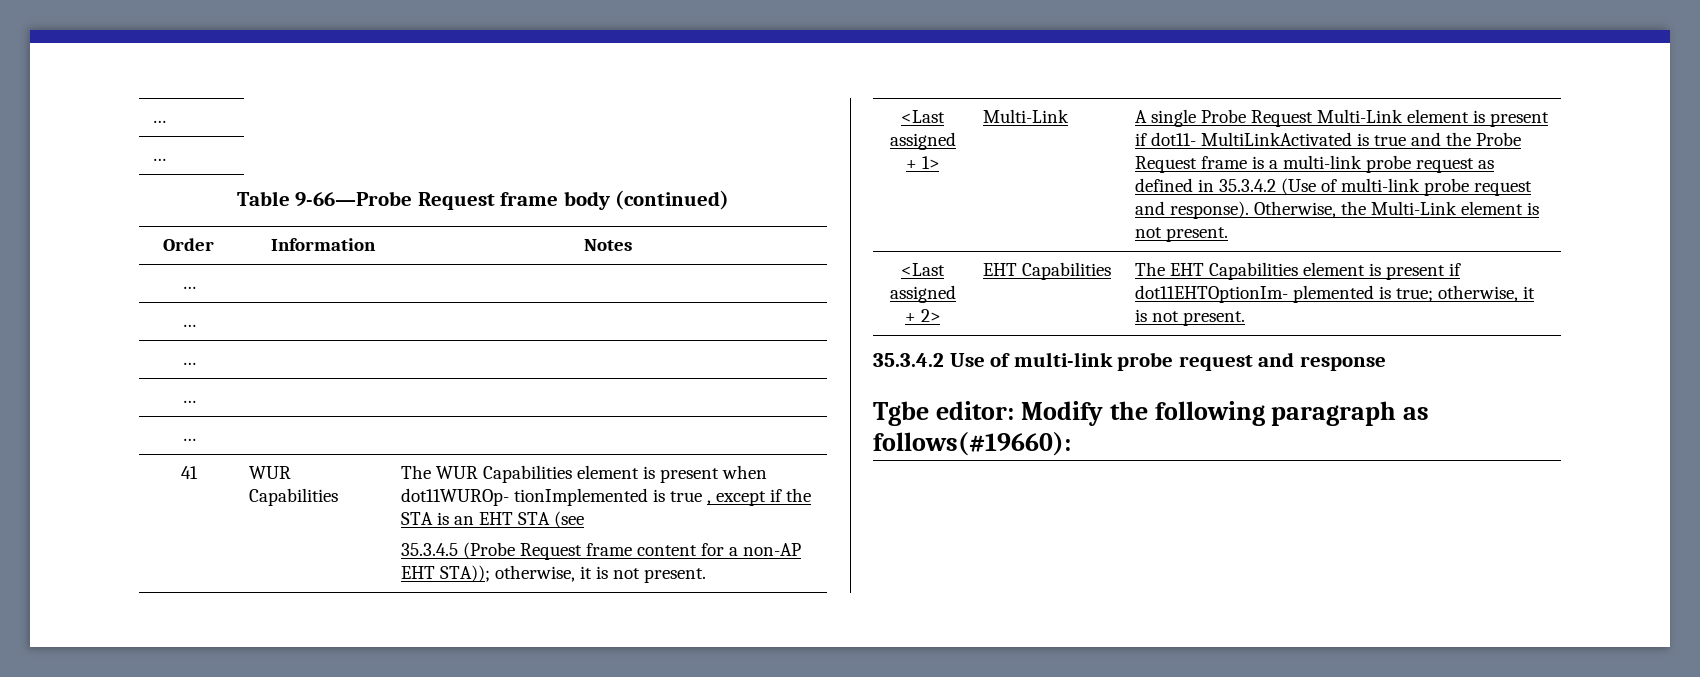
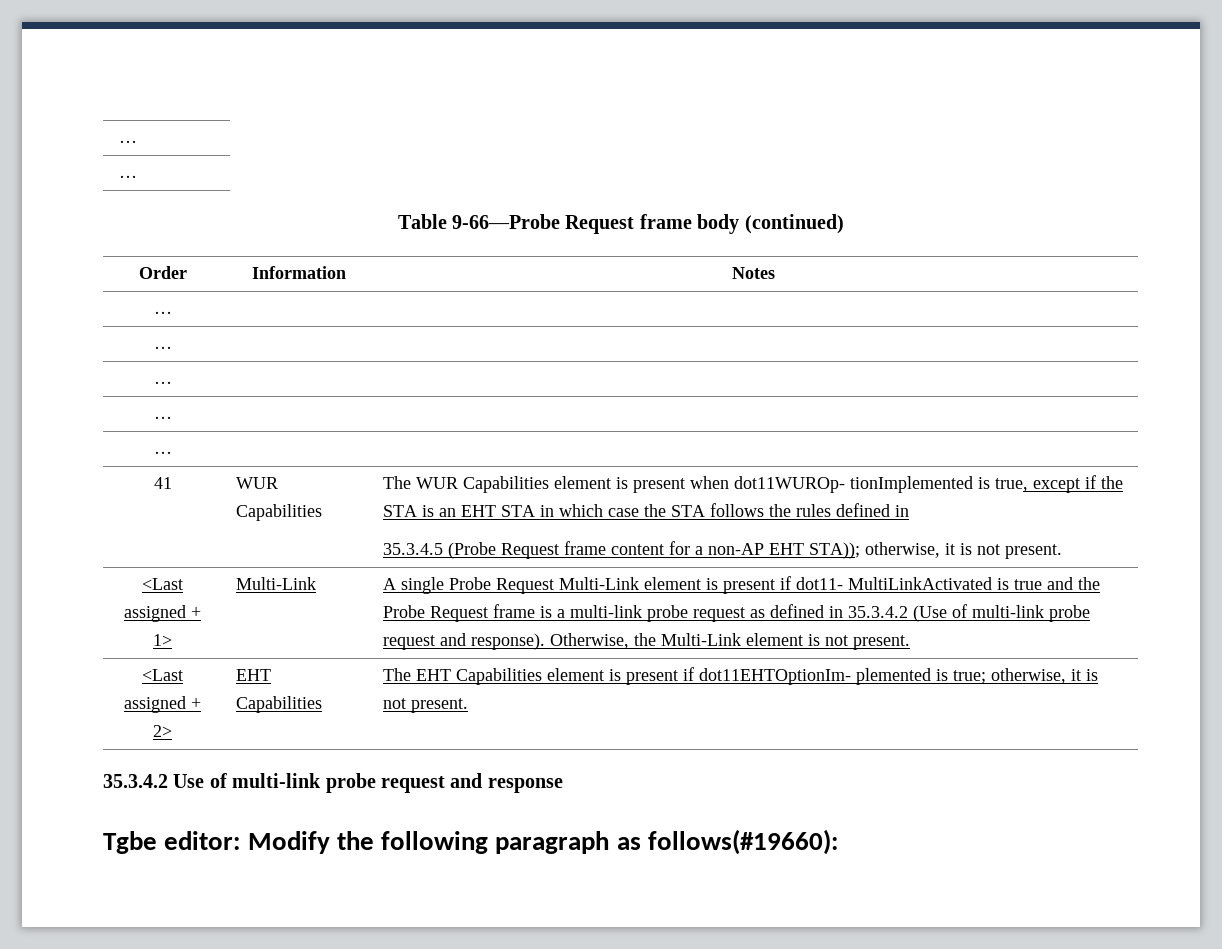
- The WUR Capabilities element is present when dot11WUROp- tionImplemented is true , except if the STA is an EHT STA (see
+ The WUR Capabilities element is present when dot11WUROp- tionImplemented is true, except if the STA is an EHT STA in which case the STA follows the rules defined in

